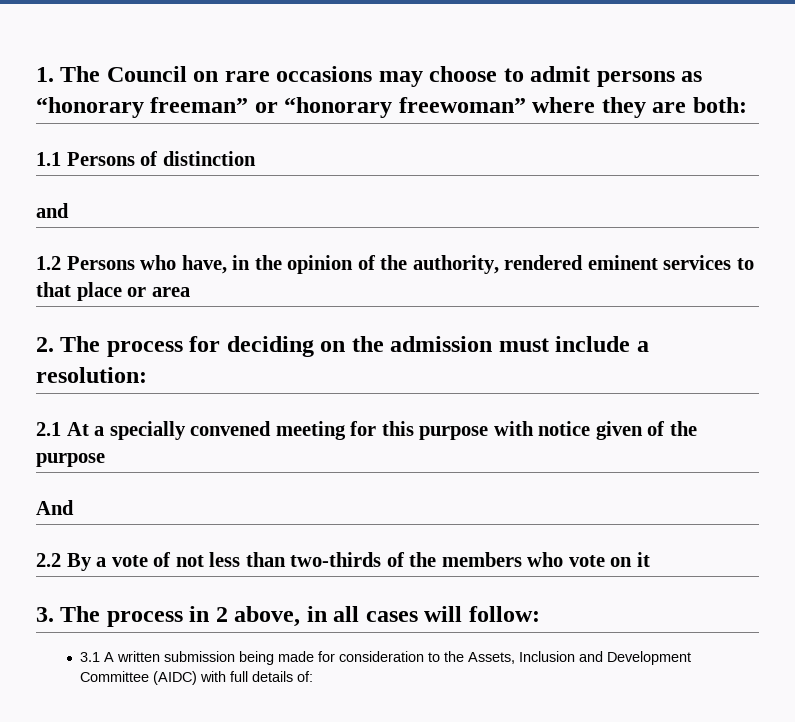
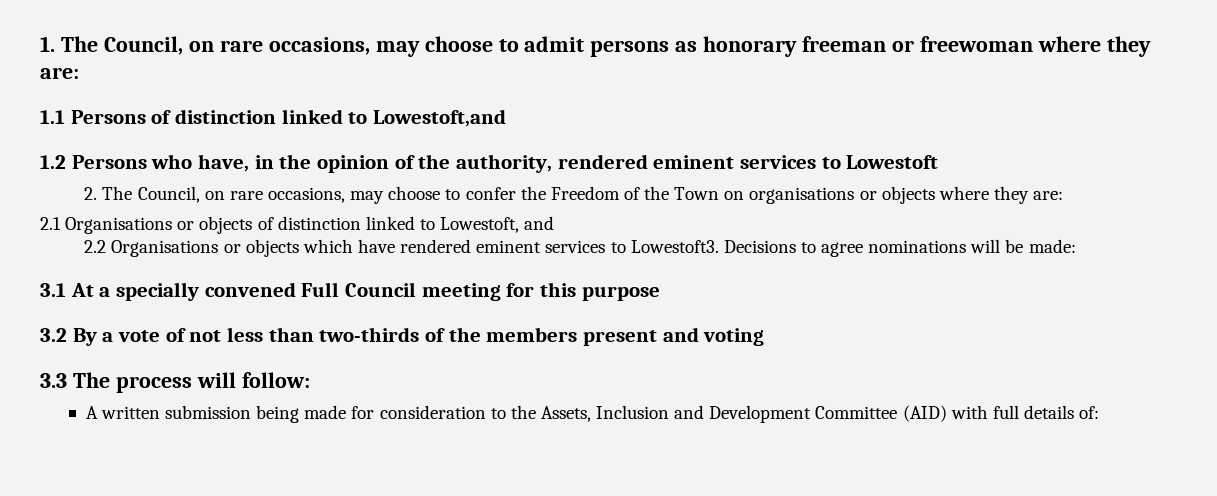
- 1. The Council on rare occasions may choose to admit persons as “honorary freeman” or “honorary freewoman” where they are both:
+ 1. The Council, on rare occasions, may choose to admit persons as honorary freeman or freewoman where they are:
- 1.1 Persons of distinction
- and
+ 1.1 Persons of distinction linked to Lowestoft,and
- 1.2 Persons who have, in the opinion of the authority, rendered eminent services to that place or area
- 2. The process for deciding on the admission must include a resolution:
- 2.1 At a specially convened meeting for this purpose with notice given of the purpose
- And
- 2.2 By a vote of not less than two-thirds of the members who vote on it
- 3. The process in 2 above, in all cases will follow:
+ 1.2 Persons who have, in the opinion of the authority, rendered eminent services to Lowestoft
+ 2. The Council, on rare occasions, may choose to confer the Freedom of the Town on organisations or objects where they are:
+ 2.1 Organisations or objects of distinction linked to Lowestoft, and
+ 2.2 Organisations or objects which have rendered eminent services to Lowestoft3. Decisions to agree nominations will be made:
+ 3.1 At a specially convened Full Council meeting for this purpose
+ 3.2 By a vote of not less than two-thirds of the members present and voting
+ 3.3 The process will follow:
- 3.1 A written submission being made for consideration to the Assets, Inclusion and Development Committee (AIDC) with full details of:
+ A written submission being made for consideration to the Assets, Inclusion and Development Committee (AID) with full details of:

